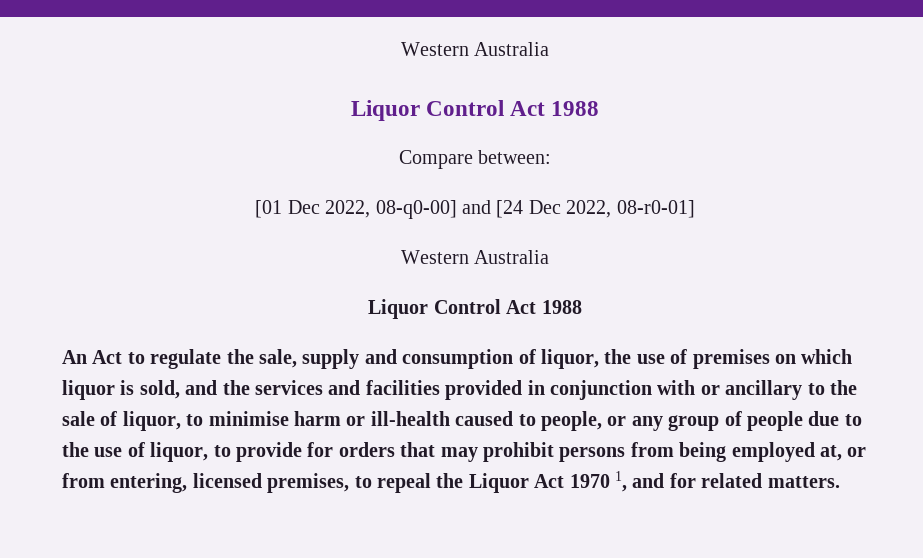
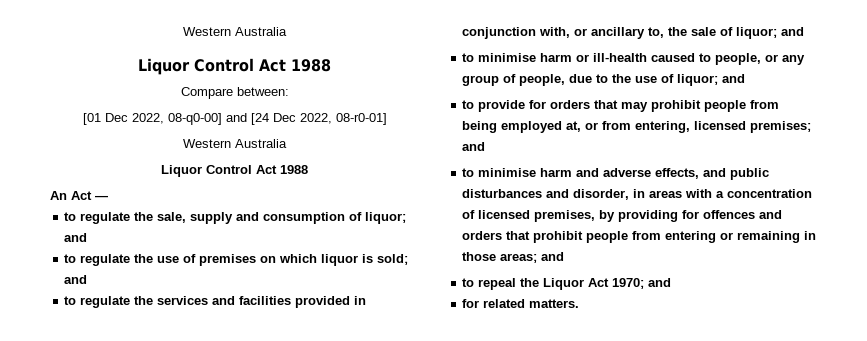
- An Act to regulate the sale, supply and consumption of liquor, the use of premises on which liquor is sold, and the services and facilities provided in conjunction with or ancillary to the sale of liquor, to minimise harm or ill-health caused to people, or any group of people due to the use of liquor, to provide for orders that may prohibit persons from being employed at, or from entering, licensed premises, to repeal the Liquor Act 1970 1, and for related matters.
+ An Act —
+ to regulate the sale, supply and consumption of liquor; and
+ to regulate the use of premises on which liquor is sold; and
+ to regulate the services and facilities provided in conjunction with, or ancillary to, the sale of liquor; and
+ to minimise harm or ill-health caused to people, or any group of people, due to the use of liquor; and
+ to provide for orders that may prohibit people from being employed at, or from entering, licensed premises; and
+ to minimise harm and adverse effects, and public disturbances and disorder, in areas with a concentration of licensed premises, by providing for offences and orders that prohibit people from entering or remaining in those areas; and
+ to repeal the Liquor Act 1970; and
+ for related matters.

